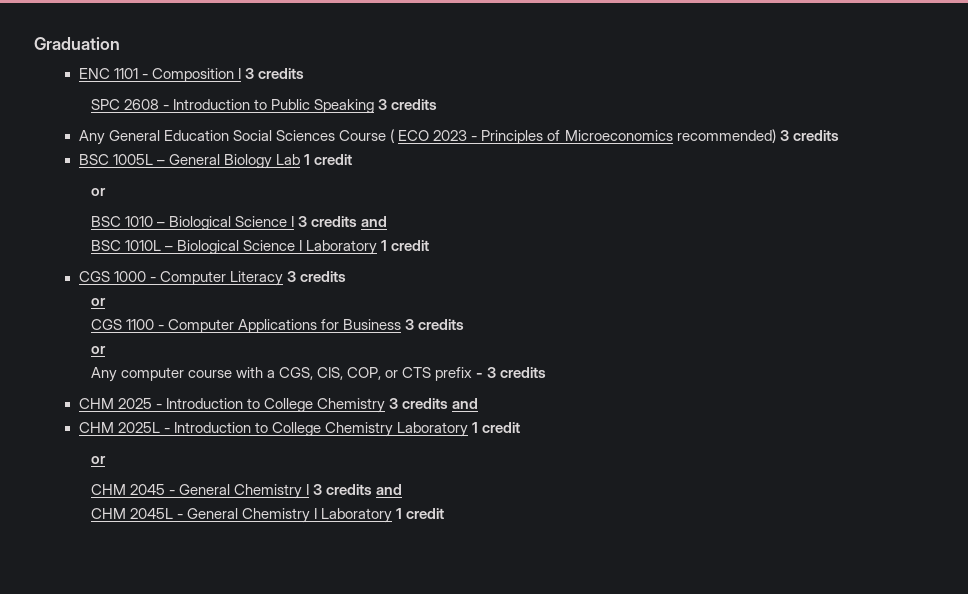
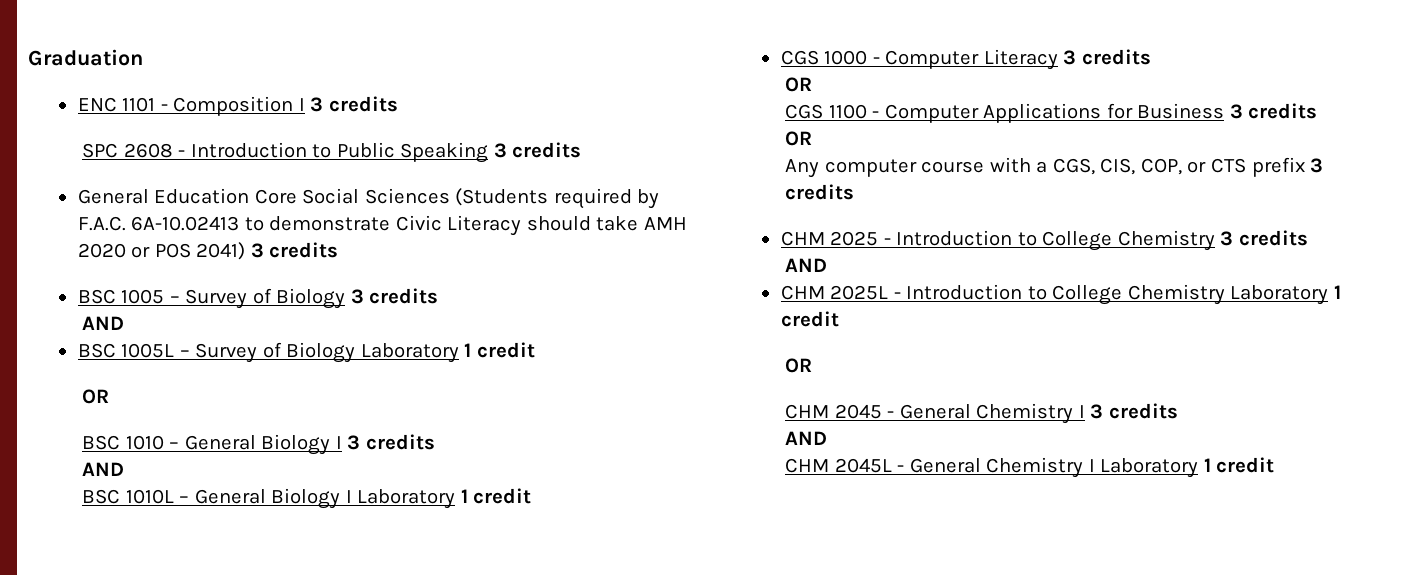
- Any General Education Social Sciences Course ( ECO 2023 - Principles of Microeconomics recommended) 3 credits
+ General Education Core Social Sciences (Students required by F.A.C. 6A-10.02413 to demonstrate Civic Literacy should take AMH 2020 or POS 2041) 3 credits
+ BSC 1005 – Survey of Biology 3 credits
+ AND
- BSC 1005L – General Biology Lab 1 credit
- or
+ BSC 1005L – Survey of Biology Laboratory 1 credit
+ OR
- BSC 1010 – Biological Science I 3 credits and
+ BSC 1010 – General Biology I 3 credits
+ AND
- BSC 1010L – Biological Science I Laboratory 1 credit
+ BSC 1010L – General Biology I Laboratory 1 credit
  CGS 1000 - Computer Literacy 3 credits
- or
+ OR
  CGS 1100 - Computer Applications for Business 3 credits
- or
+ OR
- Any computer course with a CGS, CIS, COP, or CTS prefix - 3 credits
+ Any computer course with a CGS, CIS, COP, or CTS prefix 3 credits
- CHM 2025 - Introduction to College Chemistry 3 credits and
+ CHM 2025 - Introduction to College Chemistry 3 credits
+ AND
  CHM 2025L - Introduction to College Chemistry Laboratory 1 credit
- or
+ OR
- CHM 2045 - General Chemistry I 3 credits and
+ CHM 2045 - General Chemistry I 3 credits
+ AND

